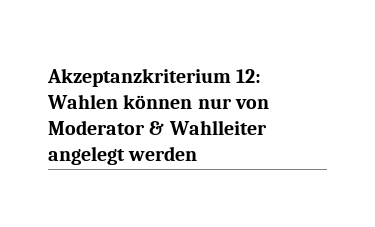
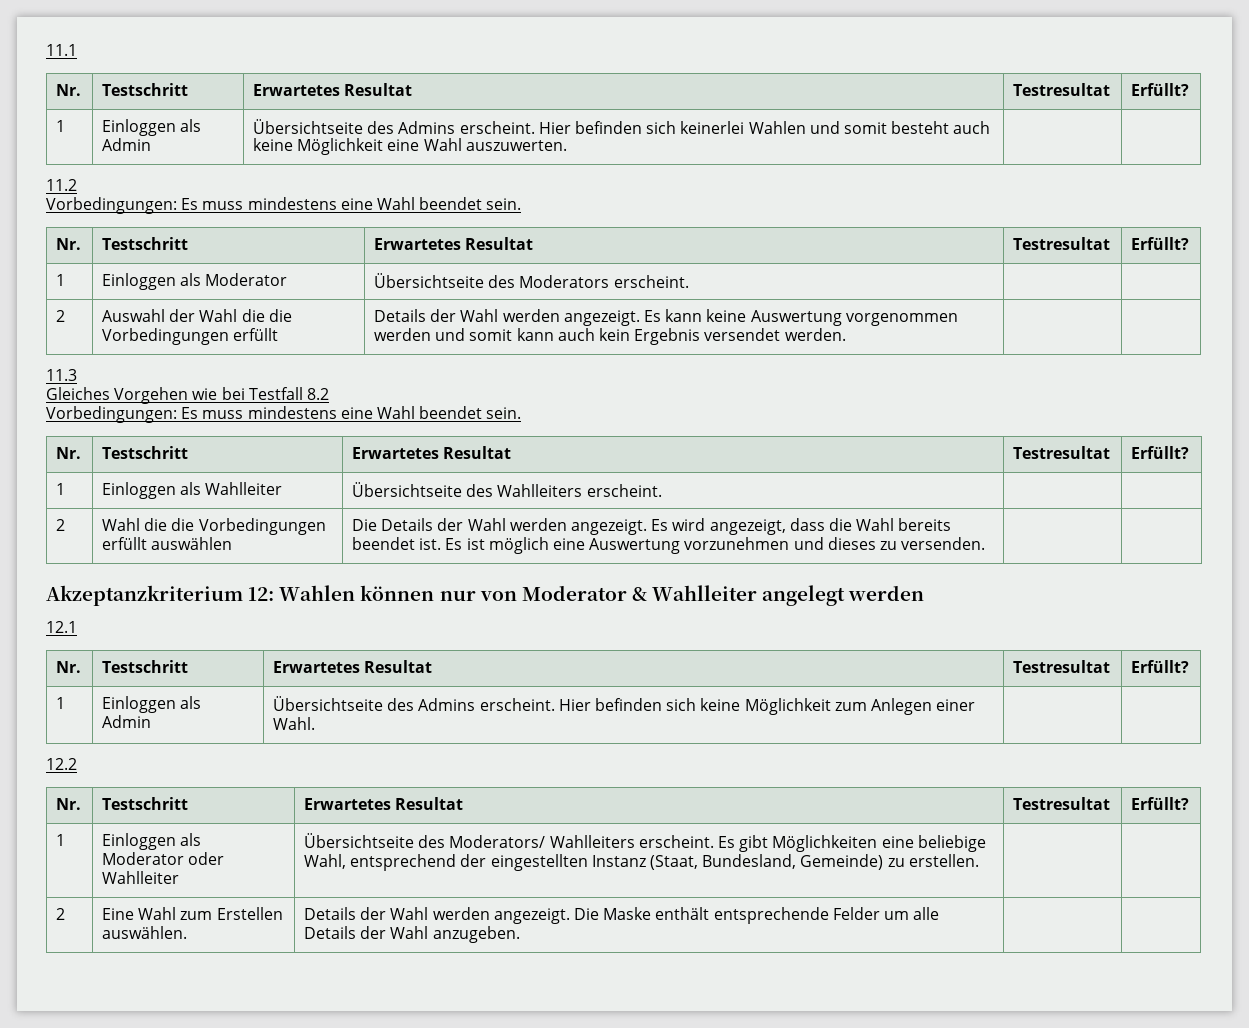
+ 11.1
+ Nr. | Testschritt | Erwartetes Resultat | Testresultat | Erfüllt?
+ 1 | Einloggen als Admin | Übersichtseite des Admins erscheint. Hier befinden sich keinerlei Wahlen und somit besteht auch keine Möglichkeit eine Wahl auszuwerten. | |
+ 11.2
+ Vorbedingungen: Es muss mindestens eine Wahl beendet sein.
+ Nr. | Testschritt | Erwartetes Resultat | Testresultat | Erfüllt?
+ 1 | Einloggen als Moderator | Übersichtseite des Moderators erscheint. | |
+ 2 | Auswahl der Wahl die die Vorbedingungen erfüllt | Details der Wahl werden angezeigt. Es kann keine Auswertung vorgenommen werden und somit kann auch kein Ergebnis versendet werden. | |
+ 11.3
+ Gleiches Vorgehen wie bei Testfall 8.2
+ Vorbedingungen: Es muss mindestens eine Wahl beendet sein.
+ Nr. | Testschritt | Erwartetes Resultat | Testresultat | Erfüllt?
+ 1 | Einloggen als Wahlleiter | Übersichtseite des Wahlleiters erscheint. | |
+ 2 | Wahl die die Vorbedingungen erfüllt auswählen | Die Details der Wahl werden angezeigt. Es wird angezeigt, dass die Wahl bereits beendet ist. Es ist möglich eine Auswertung vorzunehmen und dieses zu versenden. | |
+ 12.1
+ Nr. | Testschritt | Erwartetes Resultat | Testresultat | Erfüllt?
+ 1 | Einloggen als Admin | Übersichtseite des Admins erscheint. Hier befinden sich keine Möglichkeit zum Anlegen einer Wahl. | |
+ 12.2
+ Nr. | Testschritt | Erwartetes Resultat | Testresultat | Erfüllt?
+ 1 | Einloggen als Moderator oder Wahlleiter | Übersichtseite des Moderators/ Wahlleiters erscheint. Es gibt Möglichkeiten eine beliebige Wahl, entsprechend der eingestellten Instanz (Staat, Bundesland, Gemeinde) zu erstellen. | |
+ 2 | Eine Wahl zum Erstellen auswählen. | Details der Wahl werden angezeigt. Die Maske enthält entsprechende Felder um alle Details der Wahl anzugeben. | |

